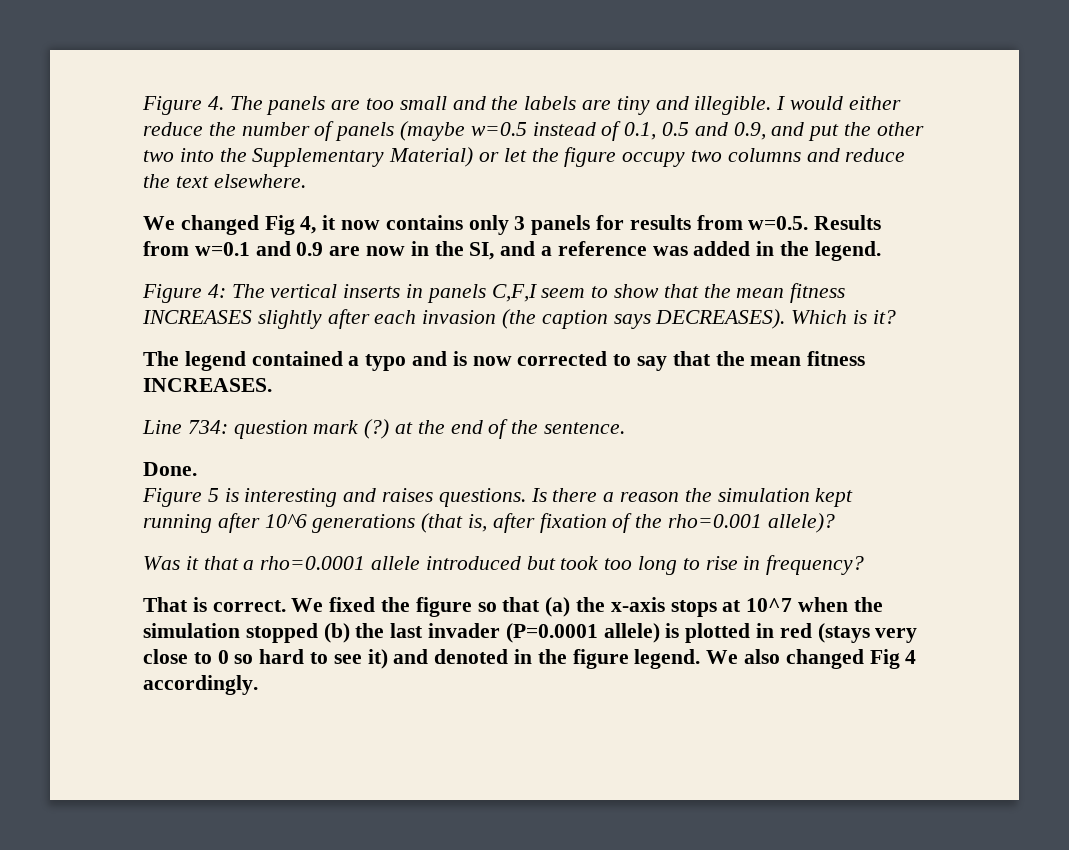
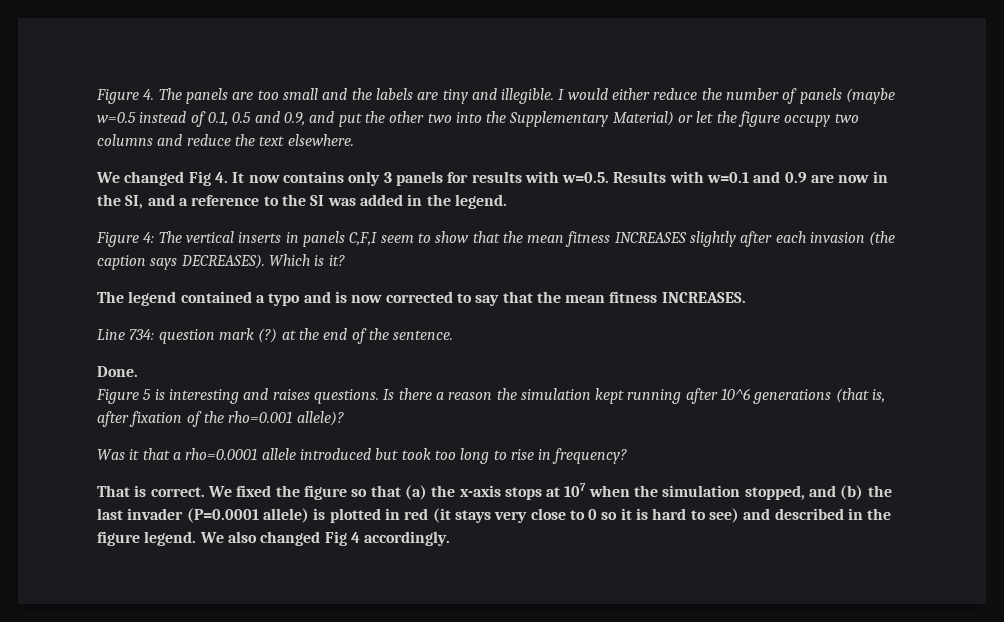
- We changed Fig 4, it now contains only 3 panels for results from w=0.5. Results from w=0.1 and 0.9 are now in the SI, and a reference was added in the legend.
+ We changed Fig 4. It now contains only 3 panels for results with w=0.5. Results with w=0.1 and 0.9 are now in the SI, and a reference to the SI was added in the legend.
- We fixed the figure so that (a) the x-axis stops at 10^7 when the simulation stopped (b) the last invader (P=0.0001 allele) is plotted in red (stays very close to 0 so hard to see it) and denoted in the figure legend.
+ We fixed the figure so that (a) the x-axis stops at 107 when the simulation stopped, and (b) the last invader (P=0.0001 allele) is plotted in red (it stays very close to 0 so it is hard to see) and described in the figure legend.

